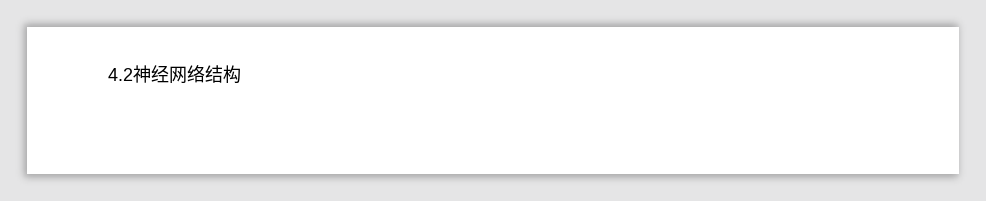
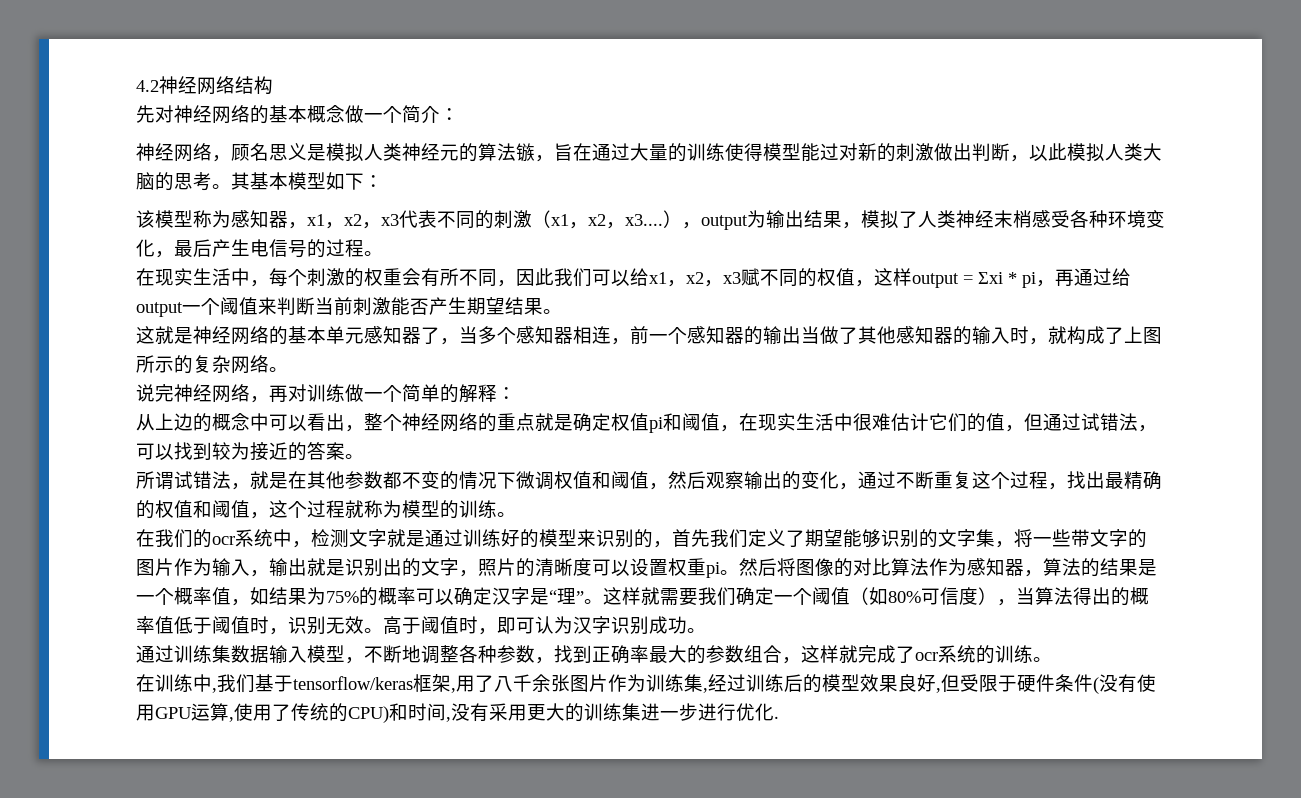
+ 先对神经网络的基本概念做一个简介：
+ 神经网络，顾名思义是模拟人类神经元的算法镞，旨在通过大量的训练使得模型能过对新的刺激做出判断，以此模拟人类大脑的思考。其基本模型如下：
+ 该模型称为感知器，x1，x2，x3代表不同的刺激（x1，x2，x3....），output为输出结果，模拟了人类神经末梢感受各种环境变化，最后产生电信号的过程。
+ 在现实生活中，每个刺激的权重会有所不同，因此我们可以给x1，x2，x3赋不同的权值，这样output = Σxi * pi，再通过给output一个阈值来判断当前刺激能否产生期望结果。
+ 这就是神经网络的基本单元感知器了，当多个感知器相连，前一个感知器的输出当做了其他感知器的输入时，就构成了上图所示的复杂网络。
+ 说完神经网络，再对训练做一个简单的解释：
+ 从上边的概念中可以看出，整个神经网络的重点就是确定权值pi和阈值，在现实生活中很难估计它们的值，但通过试错法，可以找到较为接近的答案。
+ 所谓试错法，就是在其他参数都不变的情况下微调权值和阈值，然后观察输出的变化，通过不断重复这个过程，找出最精确的权值和阈值，这个过程就称为模型的训练。
+ 在我们的ocr系统中，检测文字就是通过训练好的模型来识别的，首先我们定义了期望能够识别的文字集，将一些带文字的图片作为输入，输出就是识别出的文字，照片的清晰度可以设置权重pi。然后将图像的对比算法作为感知器，算法的结果是一个概率值，如结果为75%的概率可以确定汉字是“理”。这样就需要我们确定一个阈值（如80%可信度），当算法得出的概率值低于阈值时，识别无效。高于阈值时，即可认为汉字识别成功。
+ 通过训练集数据输入模型，不断地调整各种参数，找到正确率最大的参数组合，这样就完成了ocr系统的训练。
+ 在训练中,我们基于tensorflow/keras框架,用了八千余张图片作为训练集,经过训练后的模型效果良好,但受限于硬件条件(没有使用GPU运算,使用了传统的CPU)和时间,没有采用更大的训练集进一步进行优化.

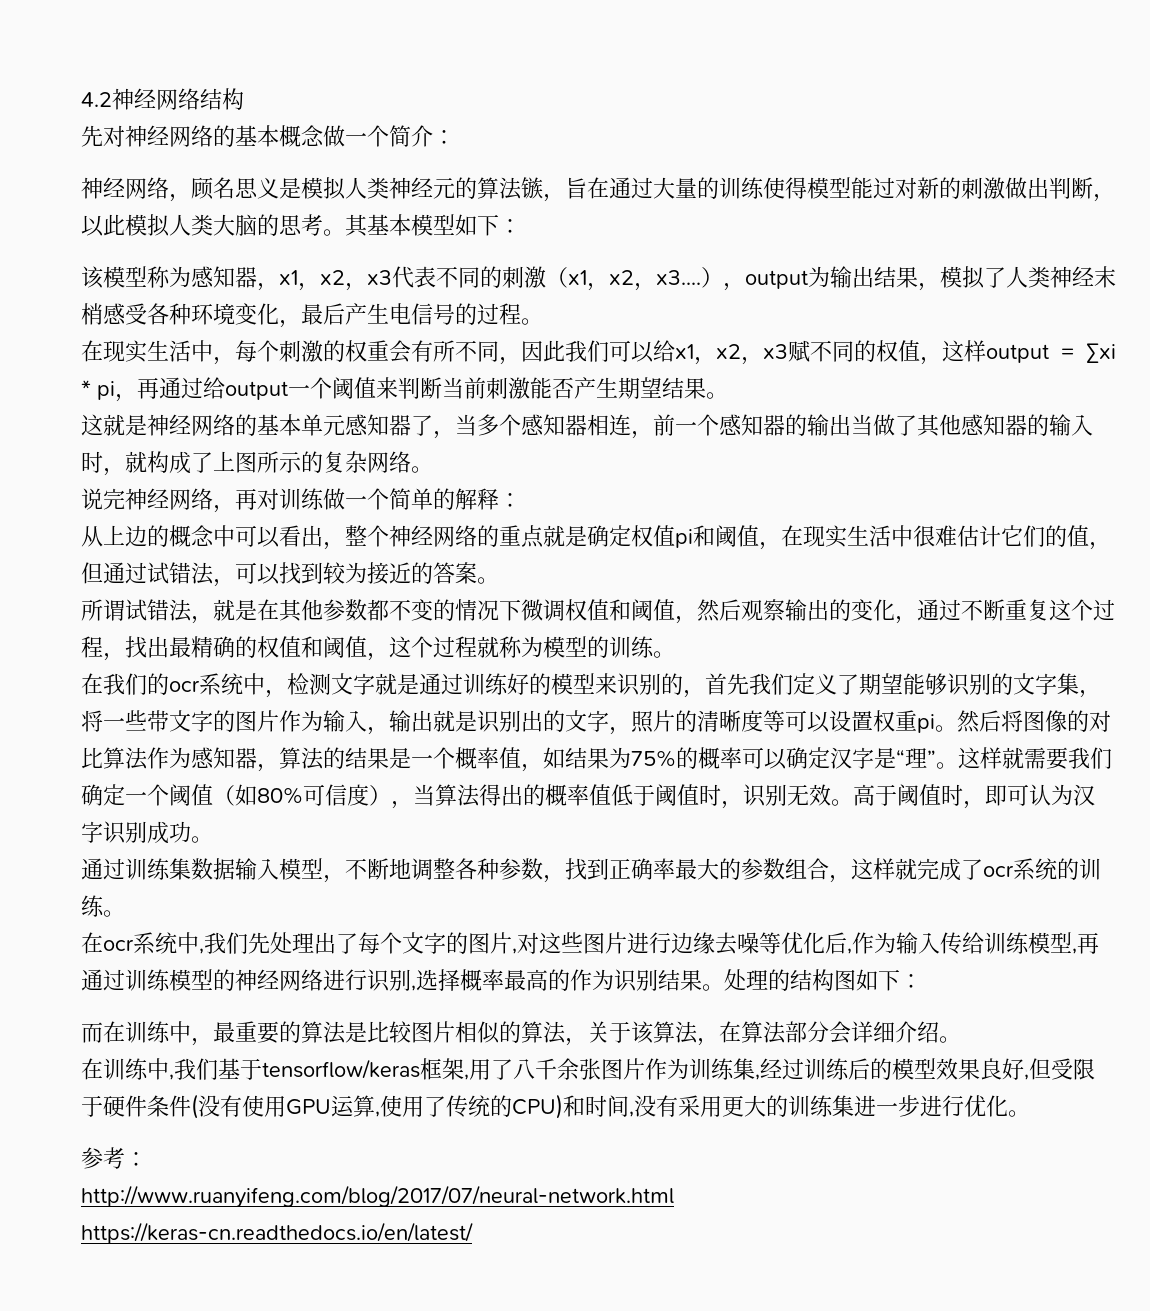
- 在我们的ocr系统中，检测文字就是通过训练好的模型来识别的，首先我们定义了期望能够识别的文字集，将一些带文字的图片作为输入，输出就是识别出的文字，照片的清晰度可以设置权重pi。
+ 在我们的ocr系统中，检测文字就是通过训练好的模型来识别的，首先我们定义了期望能够识别的文字集，将一些带文字的图片作为输入，输出就是识别出的文字，照片的清晰度等可以设置权重pi。
+ 在ocr系统中,我们先处理出了每个文字的图片,对这些图片进行边缘去噪等优化后,作为输入传给训练模型,再通过训练模型的神经网络进行识别,选择概率最高的作为识别结果。处理的结构图如下：
+ 而在训练中，最重要的算法是比较图片相似的算法，关于该算法，在算法部分会详细介绍。
- 在训练中,我们基于tensorflow/keras框架,用了八千余张图片作为训练集,经过训练后的模型效果良好,但受限于硬件条件(没有使用GPU运算,使用了传统的CPU)和时间,没有采用更大的训练集进一步进行优化.
+ 在训练中,我们基于tensorflow/keras框架,用了八千余张图片作为训练集,经过训练后的模型效果良好,但受限于硬件条件(没有使用GPU运算,使用了传统的CPU)和时间,没有采用更大的训练集进一步进行优化。
+ 参考：
+ http://www.ruanyifeng.com/blog/2017/07/neural-network.html
+ https://keras-cn.readthedocs.io/en/latest/

